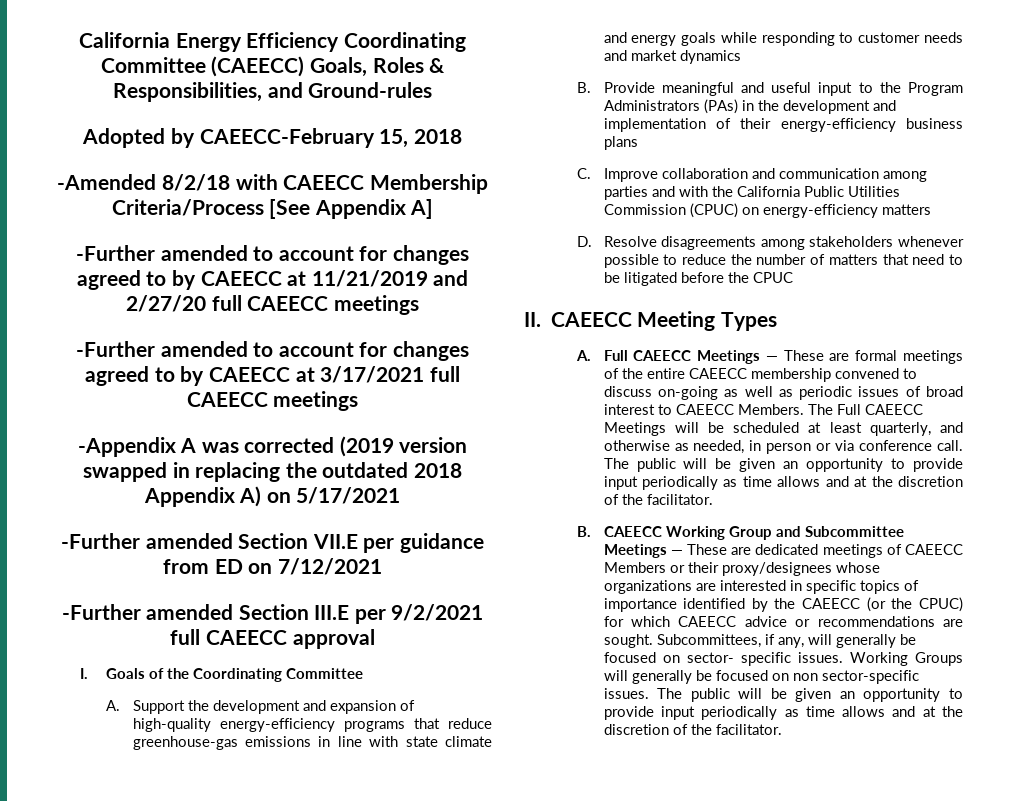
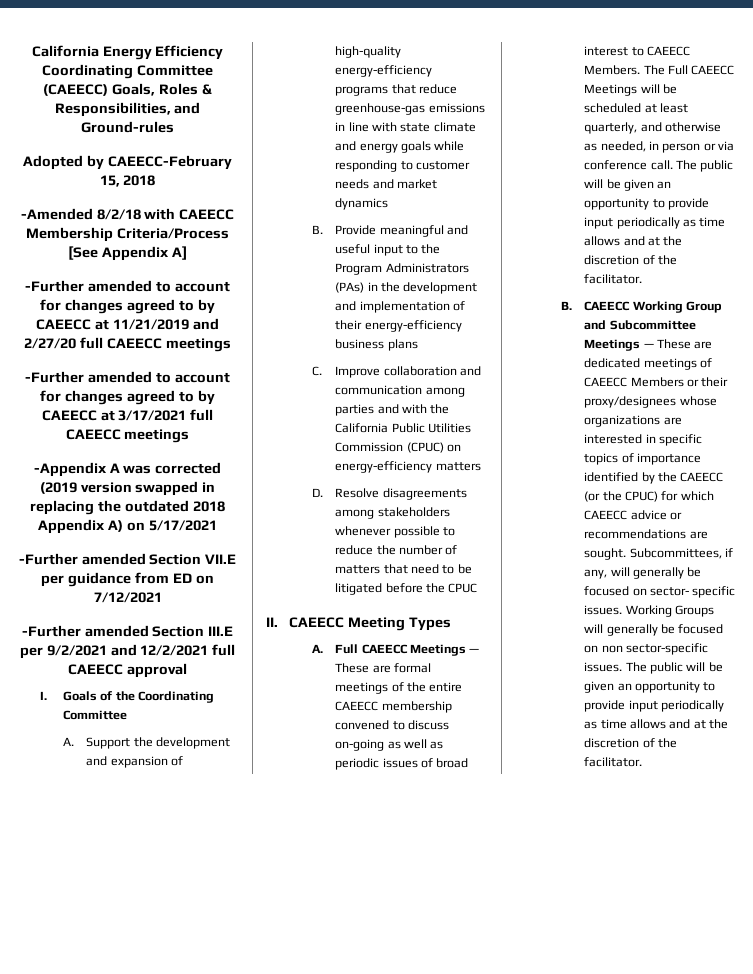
- -Further amended Section III.E per 9/2/2021 full CAEECC approval
+ -Further amended Section III.E per 9/2/2021 and 12/2/2021 full CAEECC approval

